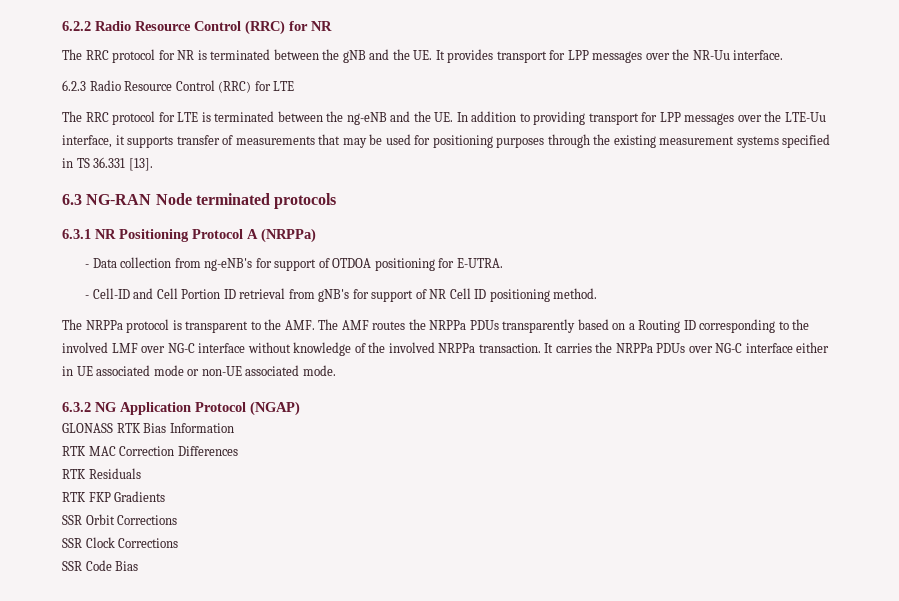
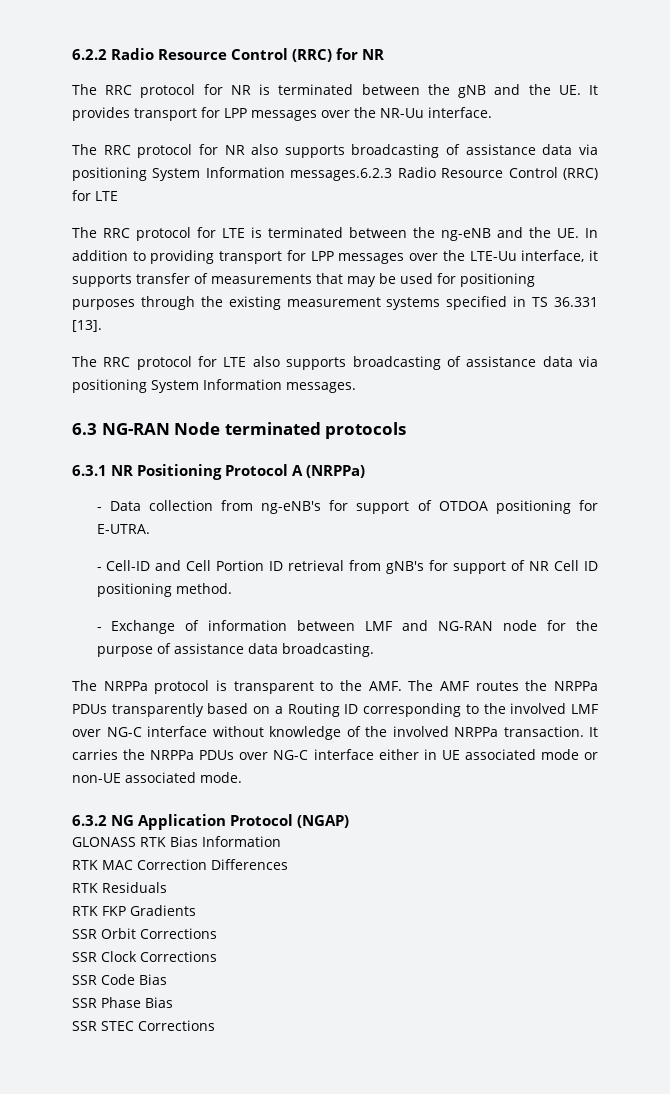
- 6.2.3 Radio Resource Control (RRC) for LTE
+ The RRC protocol for NR also supports broadcasting of assistance data via positioning System Information messages.6.2.3 Radio Resource Control (RRC) for LTE
+ The RRC protocol for LTE also supports broadcasting of assistance data via positioning System Information messages.
+ - Exchange of information between LMF and NG-RAN node for the purpose of assistance data broadcasting.
+ SSR Phase Bias
+ SSR STEC Corrections

